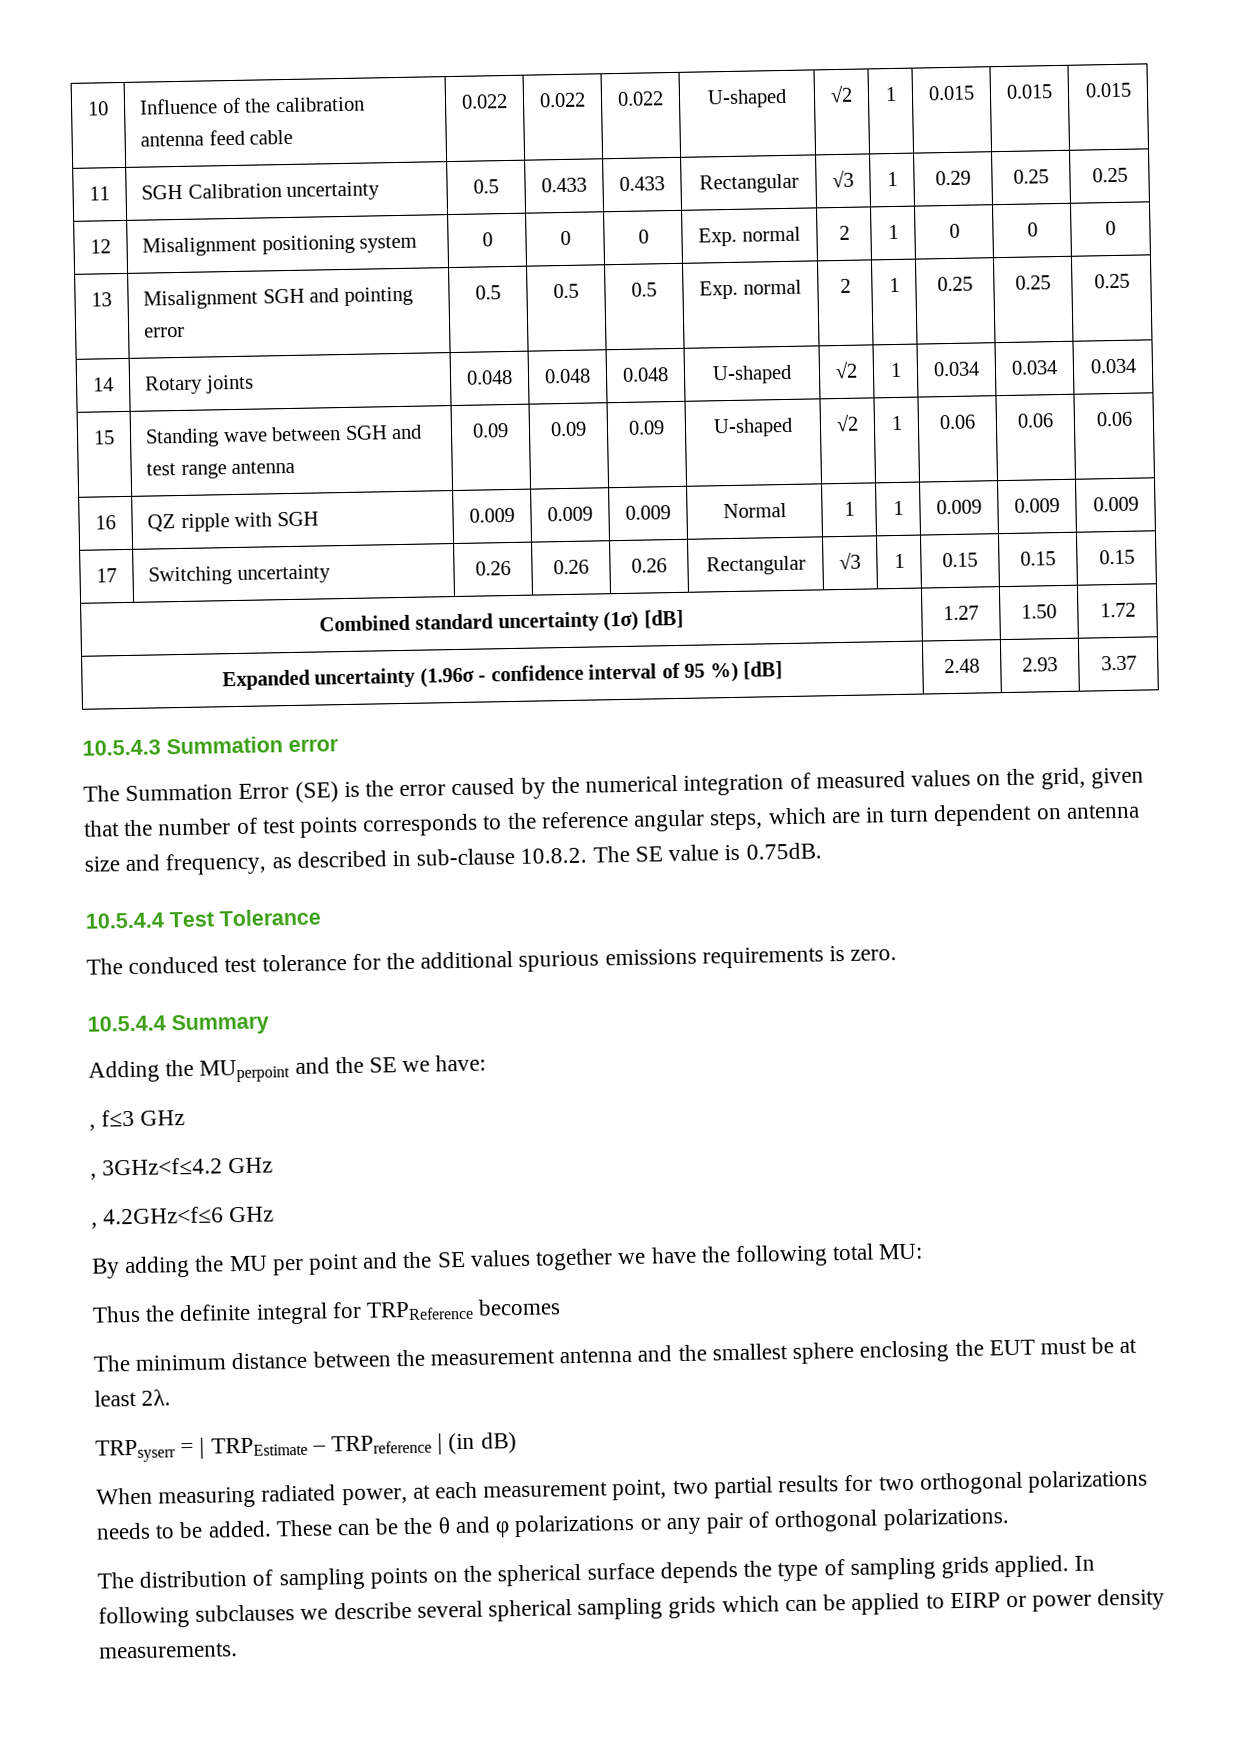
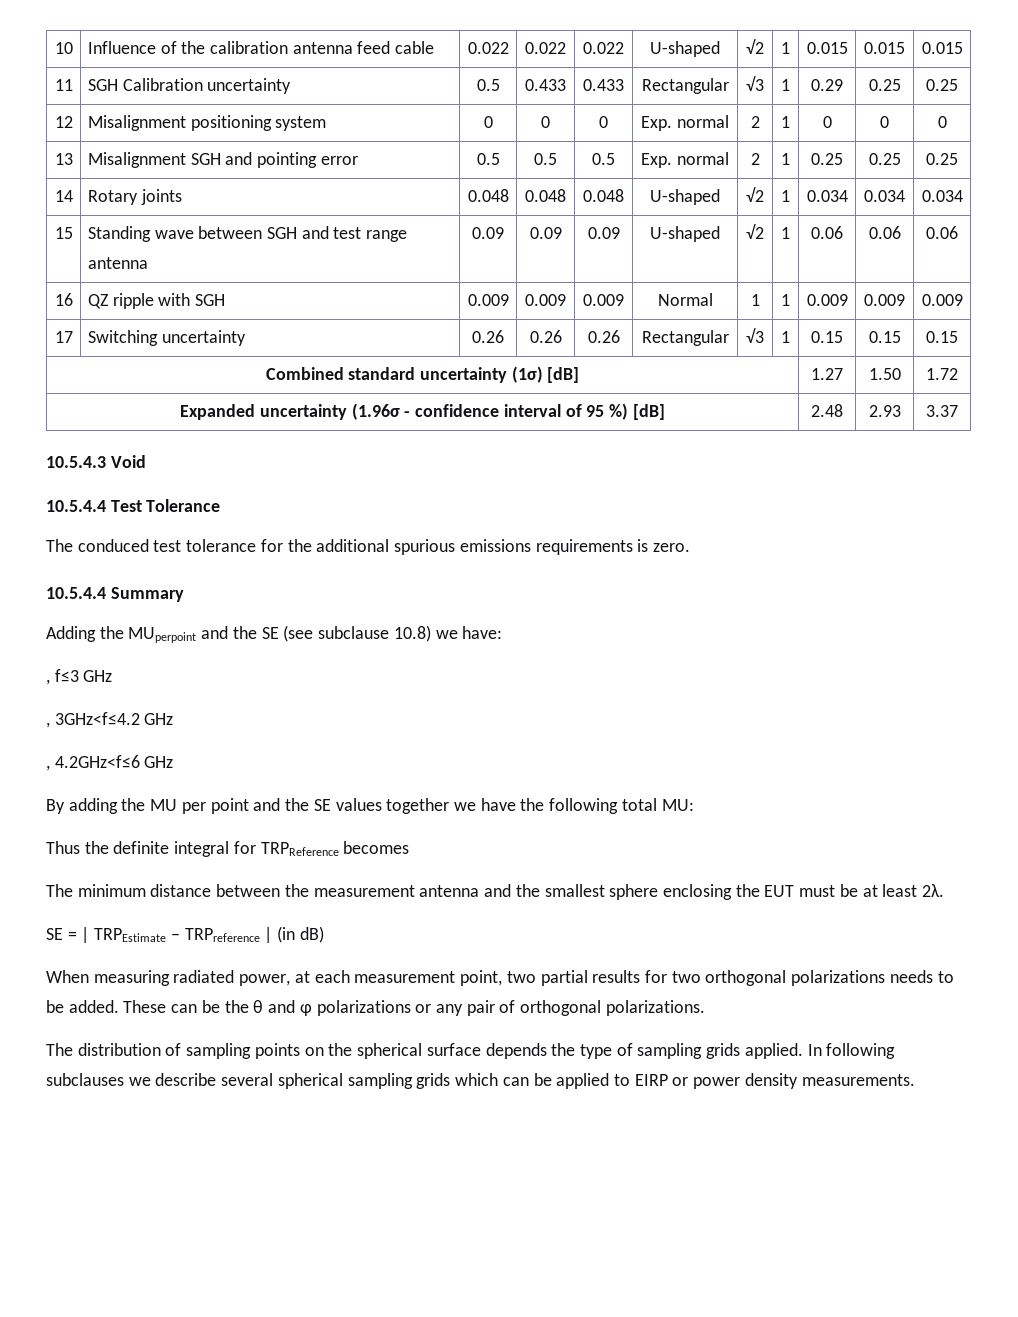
- 10.5.4.3 Summation error
- The Summation Error (SE) is the error caused by the numerical integration of measured values on the grid, given that the number of test points corresponds to the reference angular steps, which are in turn dependent on antenna size and frequency, as described in sub-clause 10.8.2. The SE value is 0.75dB.
+ 10.5.4.3 Void
- Adding the MUperpoint and the SE we have:
+ Adding the MUperpoint and the SE (see subclause 10.8) we have:
- TRPsyserr = | TRPEstimate – TRPreference | (in dB)
+ SE = | TRPEstimate – TRPreference | (in dB)

